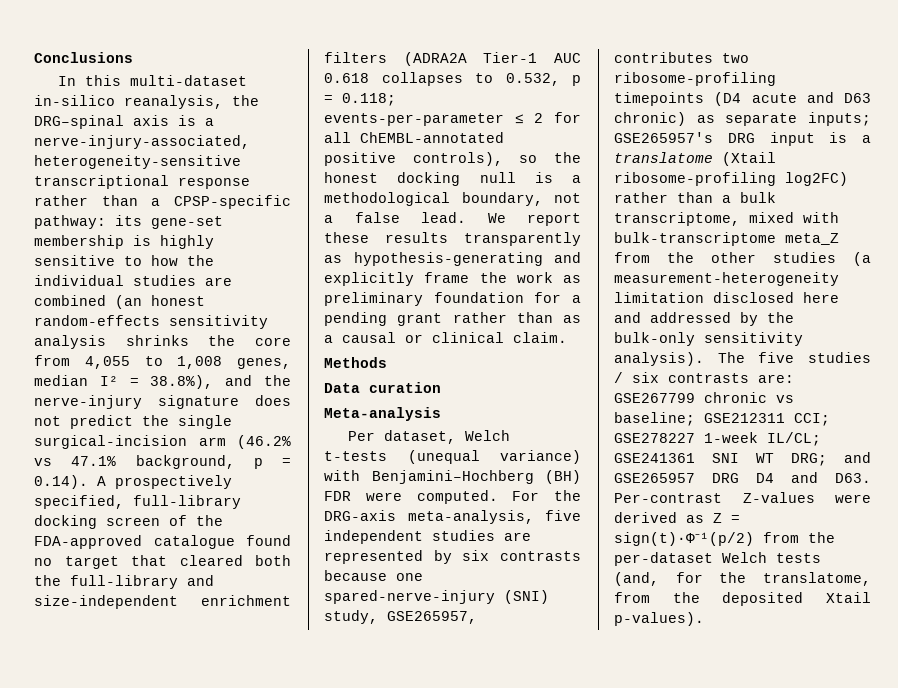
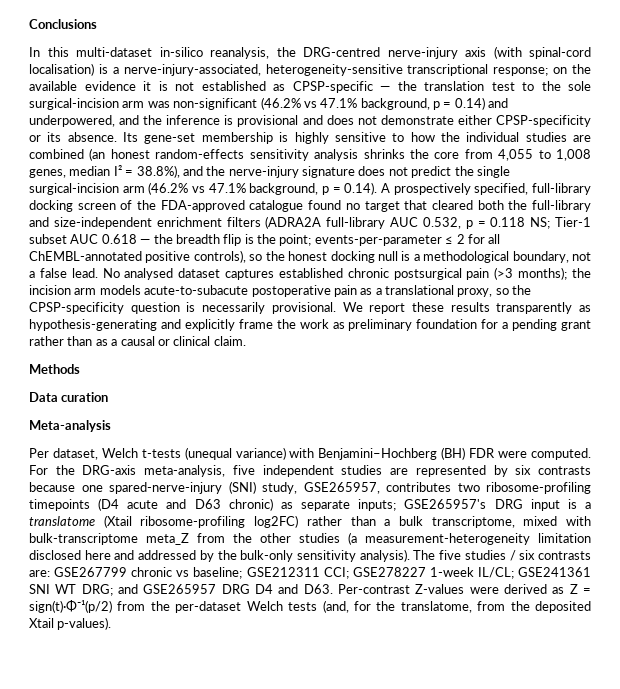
- In this multi-dataset in-silico reanalysis, the DRG–spinal axis is a nerve-injury-associated, heterogeneity-sensitive transcriptional response rather than a CPSP-specific pathway: its gene-set membership is highly sensitive to how the individual studies are combined (an honest random-effects sensitivity analysis shrinks the core from 4,055 to 1,008 genes, median I² = 38.8%), and the nerve-injury signature does not predict the single surgical-incision arm (46.2% vs 47.1% background, p = 0.14). A prospectively specified, full-library docking screen of the FDA-approved catalogue found no target that cleared both the full-library and size-independent enrichment filters (ADRA2A Tier-1 AUC 0.618 collapses to 0.532, p = 0.118;
+ In this multi-dataset in-silico reanalysis, the DRG-centred nerve-injury axis (with spinal-cord localisation) is a nerve-injury-associated, heterogeneity-sensitive transcriptional response; on the available evidence it is not established as CPSP-specific — the translation test to the sole surgical-incision arm was non-significant (46.2% vs 47.1% background, p = 0.14) and underpowered, and the inference is provisional and does not demonstrate either CPSP-specificity or its absence. Its gene-set membership is highly sensitive to how the individual studies are combined (an honest random-effects sensitivity analysis shrinks the core from 4,055 to 1,008 genes, median I² = 38.8%), and the nerve-injury signature does not predict the single surgical-incision arm (46.2% vs 47.1% background, p = 0.14). A prospectively specified, full-library docking screen of the FDA-approved catalogue found no target that cleared both the full-library and size-independent enrichment filters (ADRA2A full-library AUC 0.532, p = 0.118 NS; Tier-1 subset AUC 0.618 — the breadth flip is the point;
+ No analysed dataset captures established chronic postsurgical pain (>3 months); the incision arm models acute-to-subacute postoperative pain as a translational proxy, so the CPSP-specificity question is necessarily provisional.

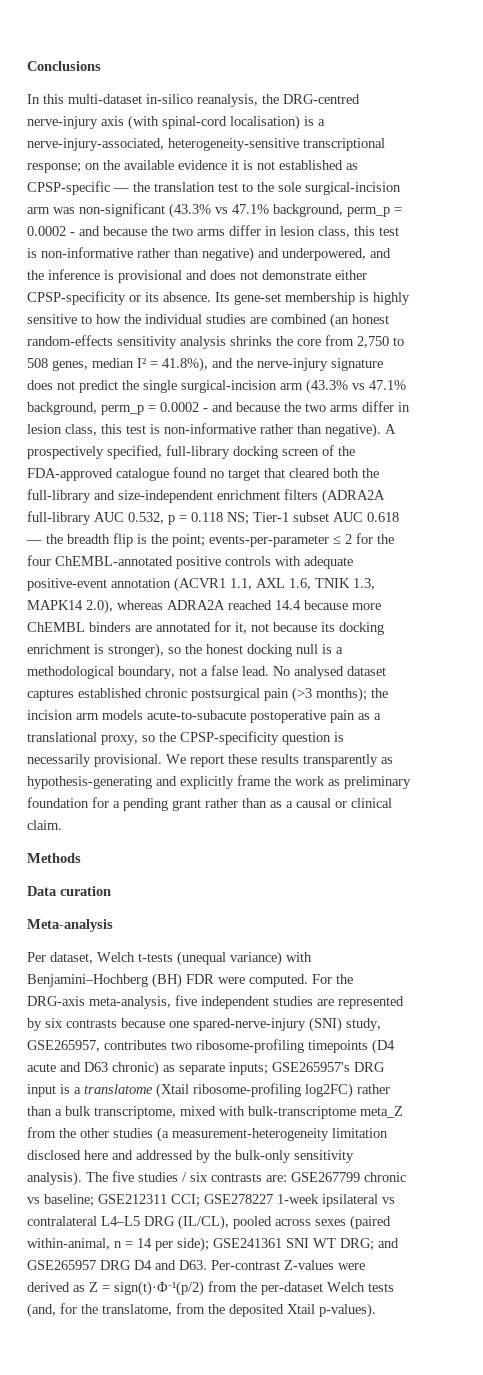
- In this multi-dataset in-silico reanalysis, the DRG-centred nerve-injury axis (with spinal-cord localisation) is a nerve-injury-associated, heterogeneity-sensitive transcriptional response; on the available evidence it is not established as CPSP-specific — the translation test to the sole surgical-incision arm was non-significant (46.2% vs 47.1% background, p = 0.14) and underpowered, and the inference is provisional and does not demonstrate either CPSP-specificity or its absence.
+ In this multi-dataset in-silico reanalysis, the DRG-centred nerve-injury axis (with spinal-cord localisation) is a nerve-injury-associated, heterogeneity-sensitive transcriptional response; on the available evidence it is not established as CPSP-specific — the translation test to the sole surgical-incision arm was non-significant (43.3% vs 47.1% background, perm_p = 0.0002 - and because the two arms differ in lesion class, this test is non-informative rather than negative) and underpowered, and the inference is provisional and does not demonstrate either CPSP-specificity or its absence.
- Its gene-set membership is highly sensitive to how the individual studies are combined (an honest random-effects sensitivity analysis shrinks the core from 4,055 to 1,008 genes, median I² = 38.8%), and the nerve-injury signature does not predict the single surgical-incision arm (46.2% vs 47.1% background, p = 0.14). A prospectively specified, full-library docking screen of the FDA-approved catalogue found no target that cleared both the full-library and size-independent enrichment filters (ADRA2A full-library AUC 0.532, p = 0.118 NS;
+ Its gene-set membership is highly sensitive to how the individual studies are combined (an honest random-effects sensitivity analysis shrinks the core from 2,750 to 508 genes, median I² = 41.8%), and the nerve-injury signature does not predict the single surgical-incision arm (43.3% vs 47.1% background, perm_p = 0.0002 - and because the two arms differ in lesion class, this test is non-informative rather than negative). A prospectively specified, full-library docking screen of the FDA-approved catalogue found no target that cleared both the full-library and size-independent enrichment filters (ADRA2A full-library AUC 0.532, p = 0.118 NS;
- events-per-parameter ≤ 2 for all ChEMBL-annotated positive controls), so the honest docking null is a methodological boundary, not a false lead.
+ events-per-parameter ≤ 2 for the four ChEMBL-annotated positive controls with adequate positive-event annotation (ACVR1 1.1, AXL 1.6, TNIK 1.3, MAPK14 2.0), whereas ADRA2A reached 14.4 because more ChEMBL binders are annotated for it, not because its docking enrichment is stronger), so the honest docking null is a methodological boundary, not a false lead.
- The five studies / six contrasts are: GSE267799 chronic vs baseline; GSE212311 CCI; GSE278227 1-week IL/CL; GSE241361 SNI WT DRG; and GSE265957 DRG D4 and D63. Per-contrast Z-values were derived as Z = sign(t)·Φ⁻¹(p/2) from the per-dataset Welch tests (and, for the translatome, from the deposited Xtail p-values).
+ The five studies / six contrasts are: GSE267799 chronic vs baseline; GSE212311 CCI; GSE278227 1-week ipsilateral vs contralateral L4–L5 DRG (IL/CL), pooled across sexes (paired within-animal, n = 14 per side); GSE241361 SNI WT DRG; and GSE265957 DRG D4 and D63. Per-contrast Z-values were derived as Z = sign(t)·Φ⁻¹(p/2) from the per-dataset Welch tests (and, for the translatome, from the deposited Xtail p-values).

